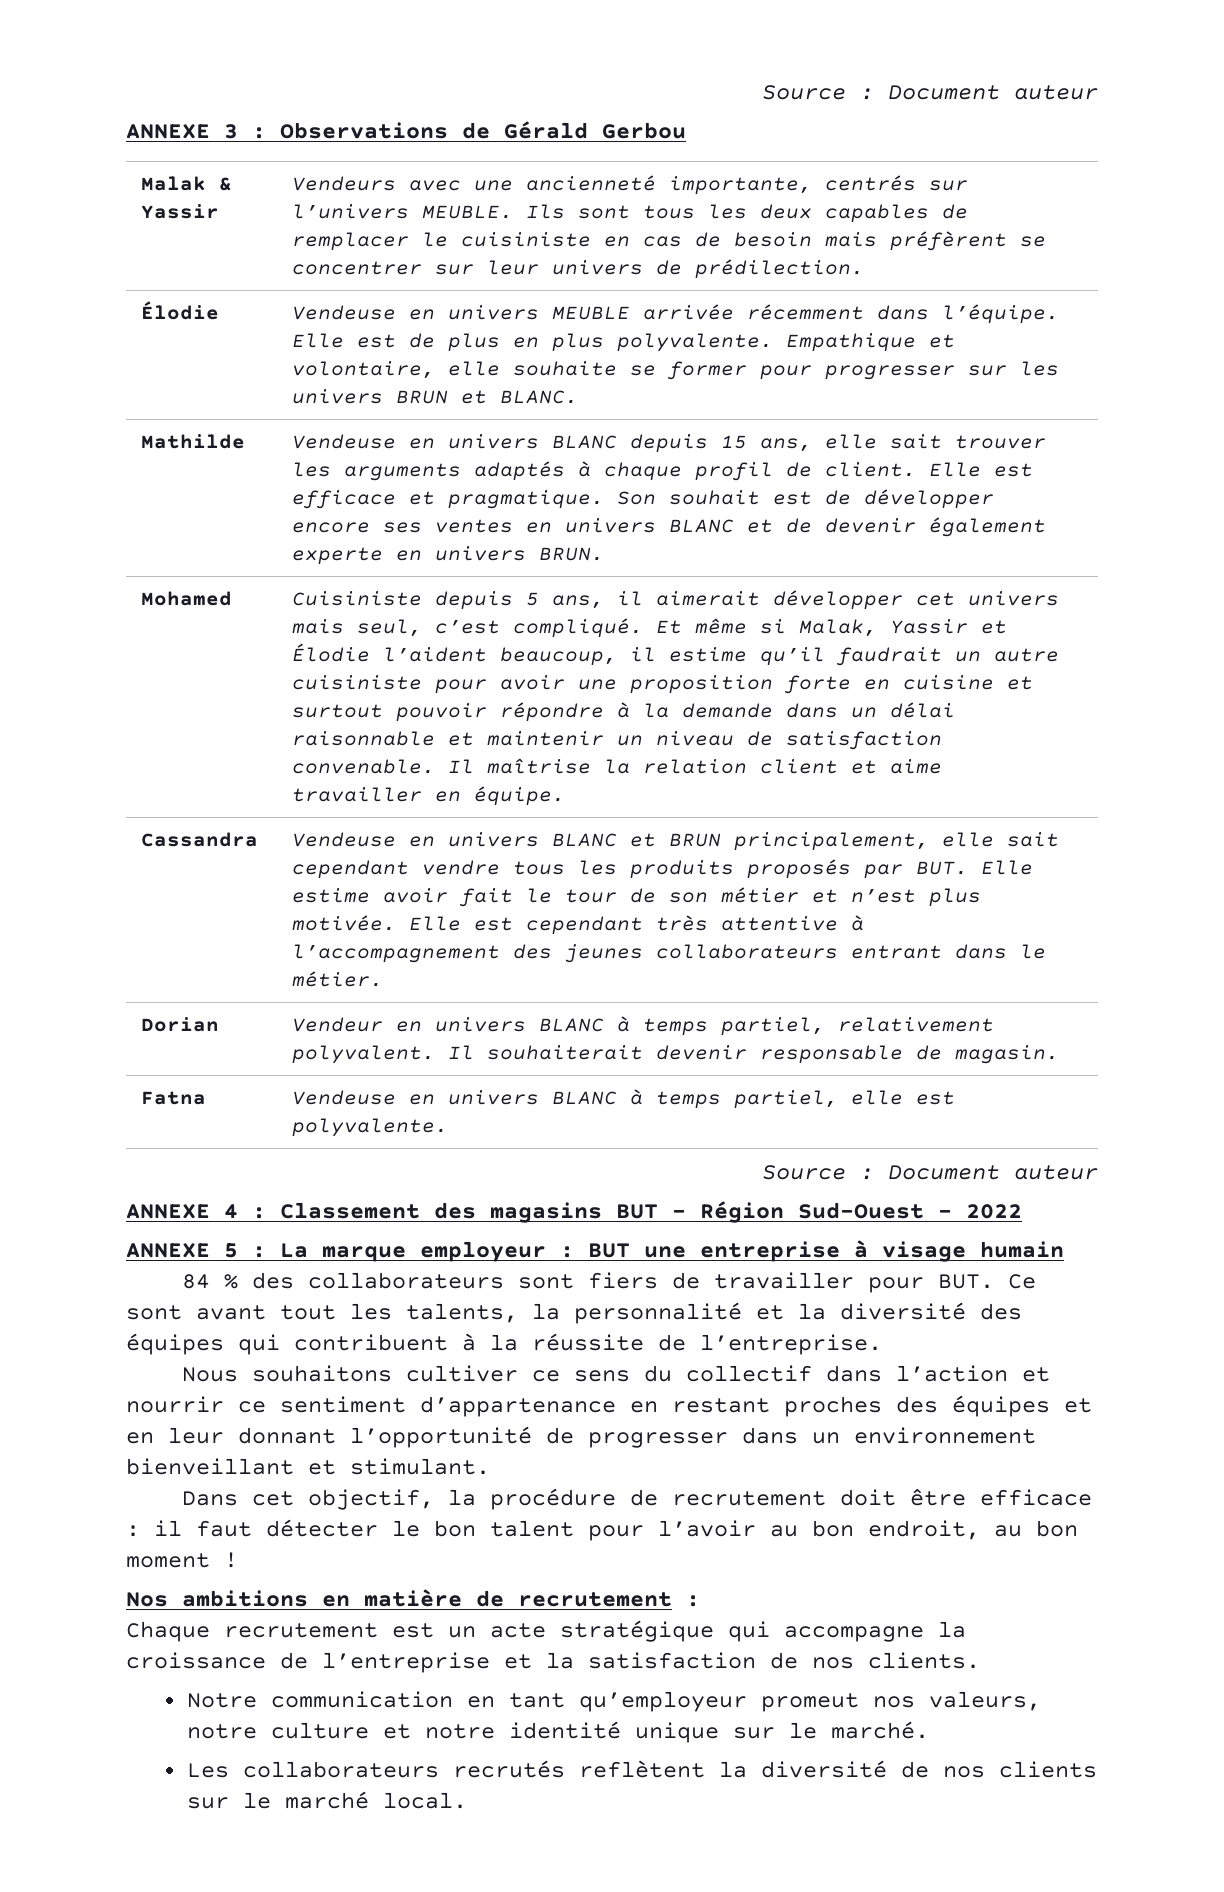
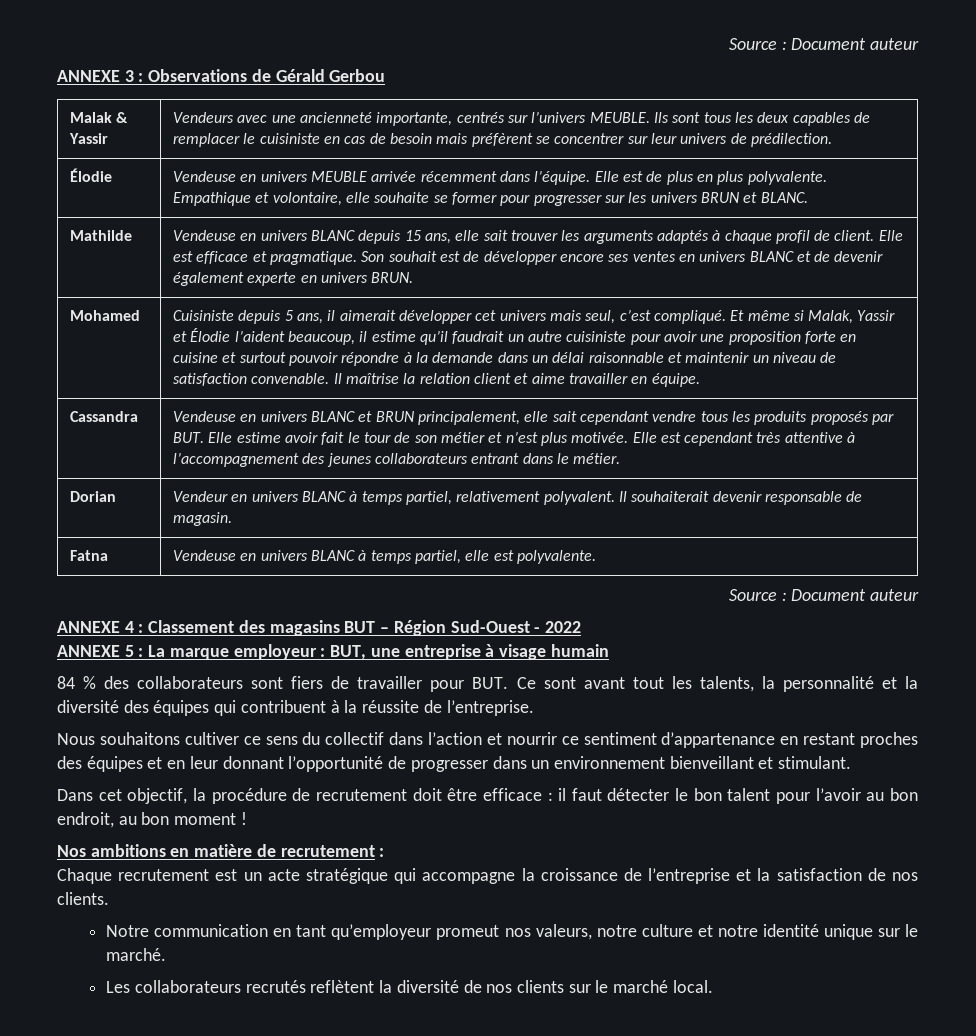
- ANNEXE 5 : La marque employeur : BUT une entreprise à visage humain
+ ANNEXE 5 : La marque employeur : BUT, une entreprise à visage humain

